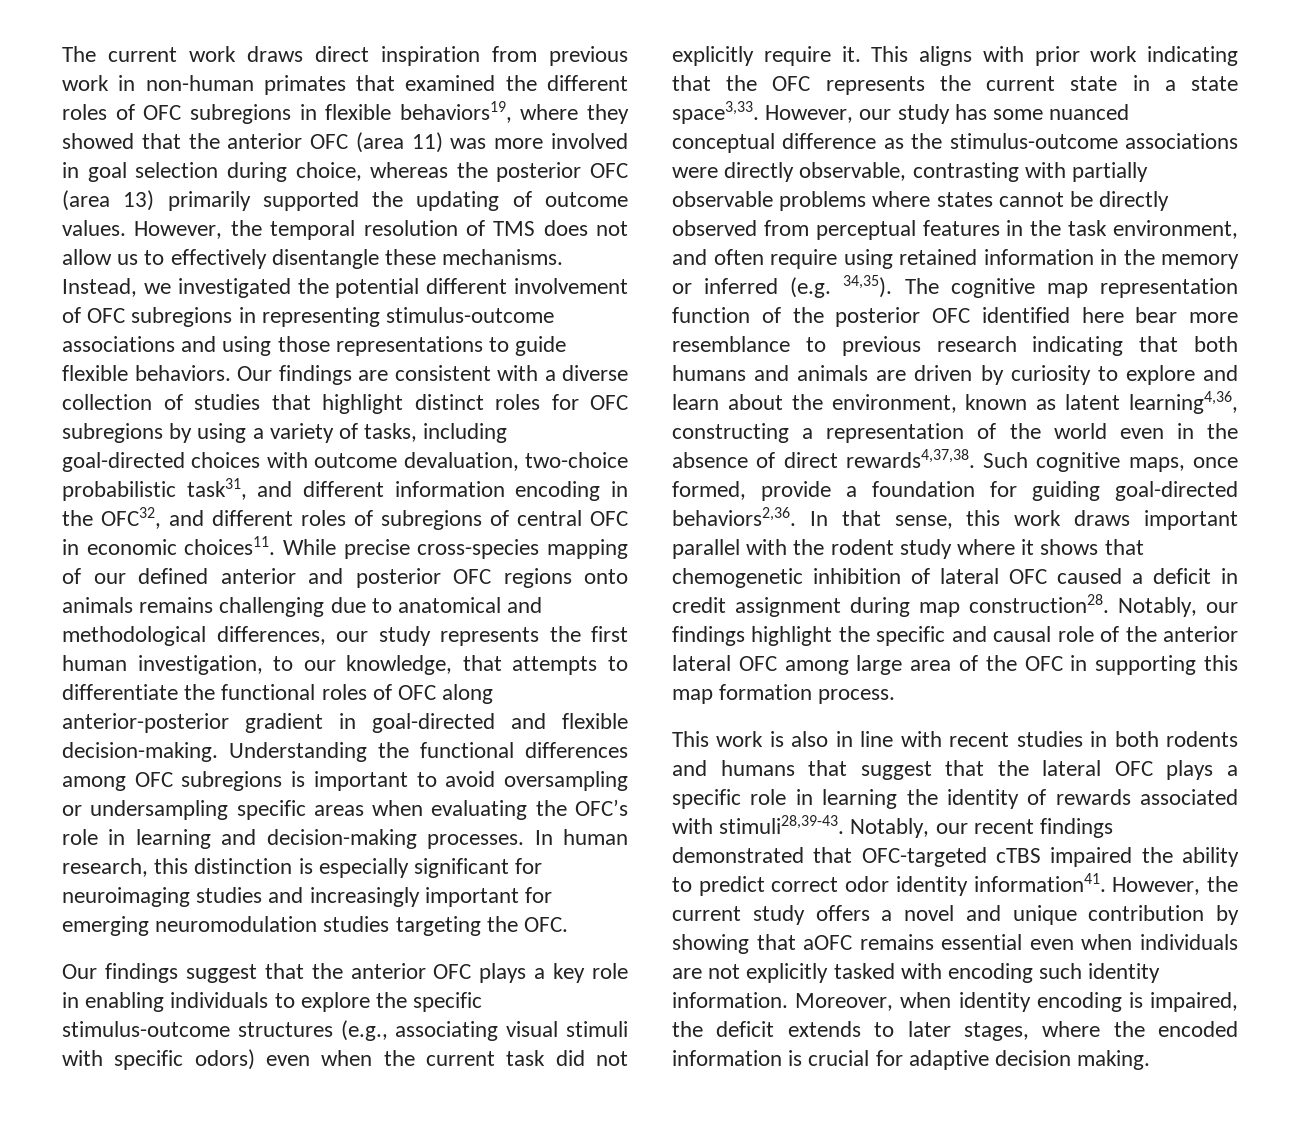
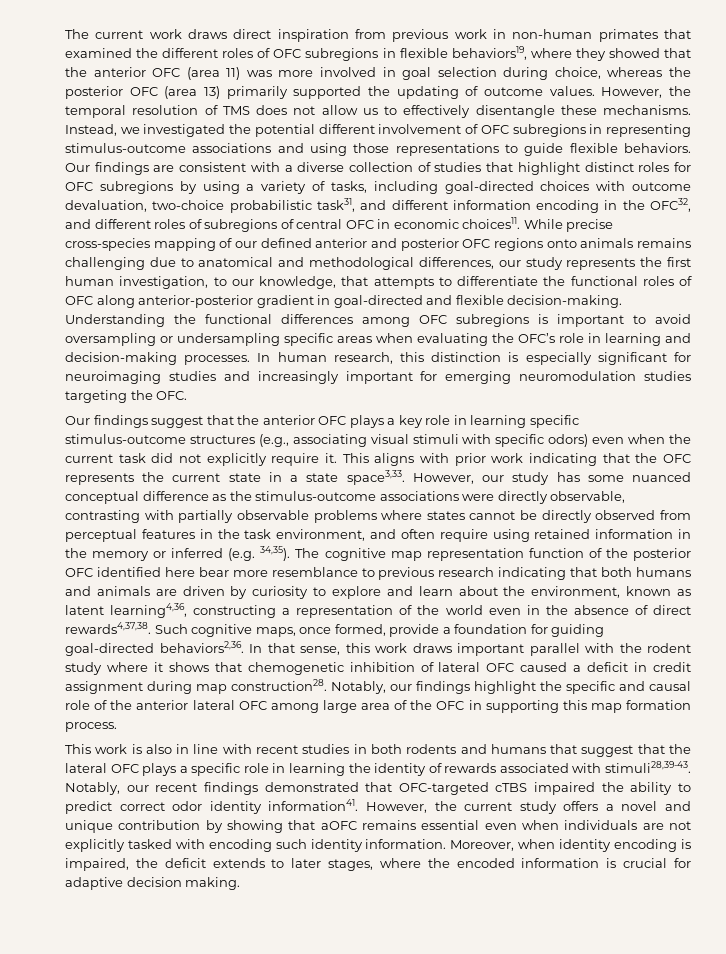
- Our findings suggest that the anterior OFC plays a key role in enabling individuals to explore the specific stimulus-outcome structures (e.g., associating visual stimuli with specific odors) even when the current task did not explicitly require it.
+ Our findings suggest that the anterior OFC plays a key role in learning specific stimulus-outcome structures (e.g., associating visual stimuli with specific odors) even when the current task did not explicitly require it.

